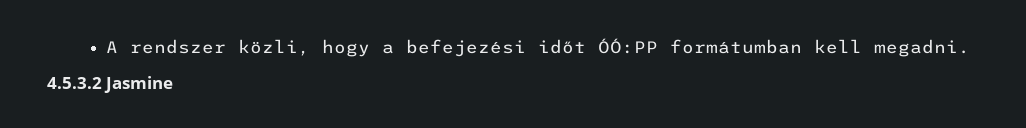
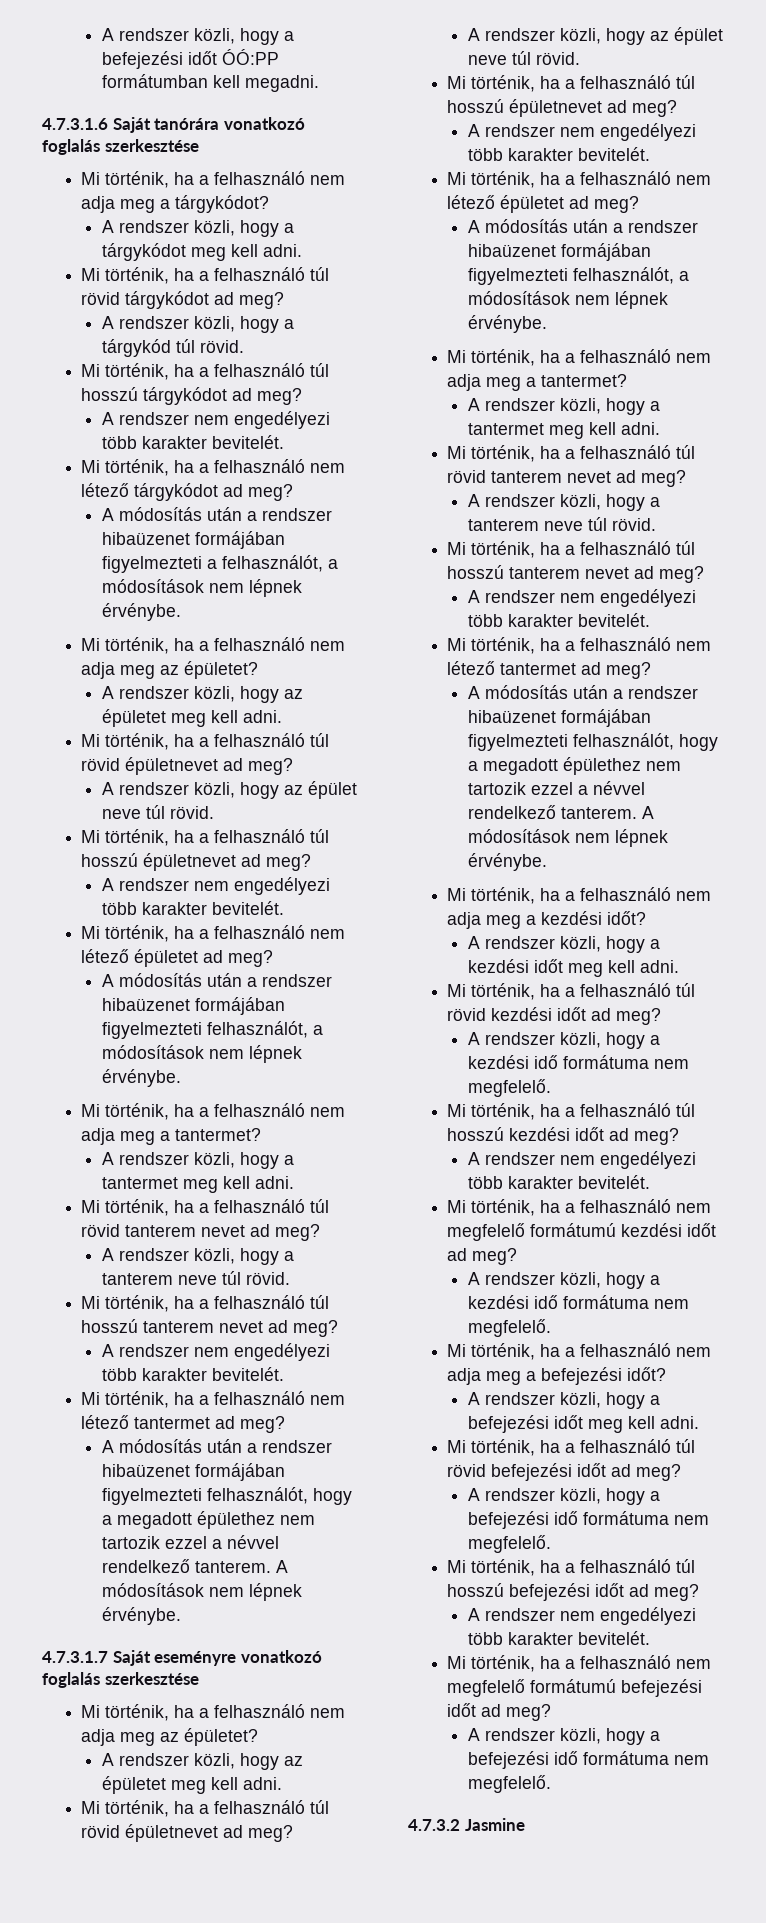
- 4.5.3.2 Jasmine
+ 4.7.3.1.6 Saját tanórára vonatkozó foglalás szerkesztése
+ Mi történik, ha a felhasználó nem adja meg a tárgykódot?
+ A rendszer közli, hogy a tárgykódot meg kell adni.
+ Mi történik, ha a felhasználó túl rövid tárgykódot ad meg?
+ A rendszer közli, hogy a tárgykód túl rövid.
+ Mi történik, ha a felhasználó túl hosszú tárgykódot ad meg?
+ A rendszer nem engedélyezi több karakter bevitelét.
+ Mi történik, ha a felhasználó nem létező tárgykódot ad meg?
+ A módosítás után a rendszer hibaüzenet formájában figyelmezteti a felhasználót, a módosítások nem lépnek érvénybe.
+ Mi történik, ha a felhasználó nem adja meg az épületet?
+ A rendszer közli, hogy az épületet meg kell adni.
+ Mi történik, ha a felhasználó túl rövid épületnevet ad meg?
+ A rendszer közli, hogy az épület neve túl rövid.
+ Mi történik, ha a felhasználó túl hosszú épületnevet ad meg?
+ A rendszer nem engedélyezi több karakter bevitelét.
+ Mi történik, ha a felhasználó nem létező épületet ad meg?
+ A módosítás után a rendszer hibaüzenet formájában figyelmezteti felhasználót, a módosítások nem lépnek érvénybe.
+ Mi történik, ha a felhasználó nem adja meg a tantermet?
+ A rendszer közli, hogy a tantermet meg kell adni.
+ Mi történik, ha a felhasználó túl rövid tanterem nevet ad meg?
+ A rendszer közli, hogy a tanterem neve túl rövid.
+ Mi történik, ha a felhasználó túl hosszú tanterem nevet ad meg?
+ A rendszer nem engedélyezi több karakter bevitelét.
+ Mi történik, ha a felhasználó nem létező tantermet ad meg?
+ A módosítás után a rendszer hibaüzenet formájában figyelmezteti felhasználót, hogy a megadott épülethez nem tartozik ezzel a névvel rendelkező tanterem. A módosítások nem lépnek érvénybe.
+ 4.7.3.1.7 Saját eseményre vonatkozó foglalás szerkesztése
+ Mi történik, ha a felhasználó nem adja meg az épületet?
+ A rendszer közli, hogy az épületet meg kell adni.
+ Mi történik, ha a felhasználó túl rövid épületnevet ad meg?
+ A rendszer közli, hogy az épület neve túl rövid.
+ Mi történik, ha a felhasználó túl hosszú épületnevet ad meg?
+ A rendszer nem engedélyezi több karakter bevitelét.
+ Mi történik, ha a felhasználó nem létező épületet ad meg?
+ A módosítás után a rendszer hibaüzenet formájában figyelmezteti felhasználót, a módosítások nem lépnek érvénybe.
+ Mi történik, ha a felhasználó nem adja meg a tantermet?
+ A rendszer közli, hogy a tantermet meg kell adni.
+ Mi történik, ha a felhasználó túl rövid tanterem nevet ad meg?
+ A rendszer közli, hogy a tanterem neve túl rövid.
+ Mi történik, ha a felhasználó túl hosszú tanterem nevet ad meg?
+ A rendszer nem engedélyezi több karakter bevitelét.
+ Mi történik, ha a felhasználó nem létező tantermet ad meg?
+ A módosítás után a rendszer hibaüzenet formájában figyelmezteti felhasználót, hogy a megadott épülethez nem tartozik ezzel a névvel rendelkező tanterem. A módosítások nem lépnek érvénybe.
+ Mi történik, ha a felhasználó nem adja meg a kezdési időt?
+ A rendszer közli, hogy a kezdési időt meg kell adni.
+ Mi történik, ha a felhasználó túl rövid kezdési időt ad meg?
+ A rendszer közli, hogy a kezdési idő formátuma nem megfelelő.
+ Mi történik, ha a felhasználó túl hosszú kezdési időt ad meg?
+ A rendszer nem engedélyezi több karakter bevitelét.
+ Mi történik, ha a felhasználó nem megfelelő formátumú kezdési időt ad meg?
+ A rendszer közli, hogy a kezdési idő formátuma nem megfelelő.
+ Mi történik, ha a felhasználó nem adja meg a befejezési időt?
+ A rendszer közli, hogy a befejezési időt meg kell adni.
+ Mi történik, ha a felhasználó túl rövid befejezési időt ad meg?
+ A rendszer közli, hogy a befejezési idő formátuma nem megfelelő.
+ Mi történik, ha a felhasználó túl hosszú befejezési időt ad meg?
+ A rendszer nem engedélyezi több karakter bevitelét.
+ Mi történik, ha a felhasználó nem megfelelő formátumú befejezési időt ad meg?
+ A rendszer közli, hogy a befejezési idő formátuma nem megfelelő.
+ 4.7.3.2 Jasmine

